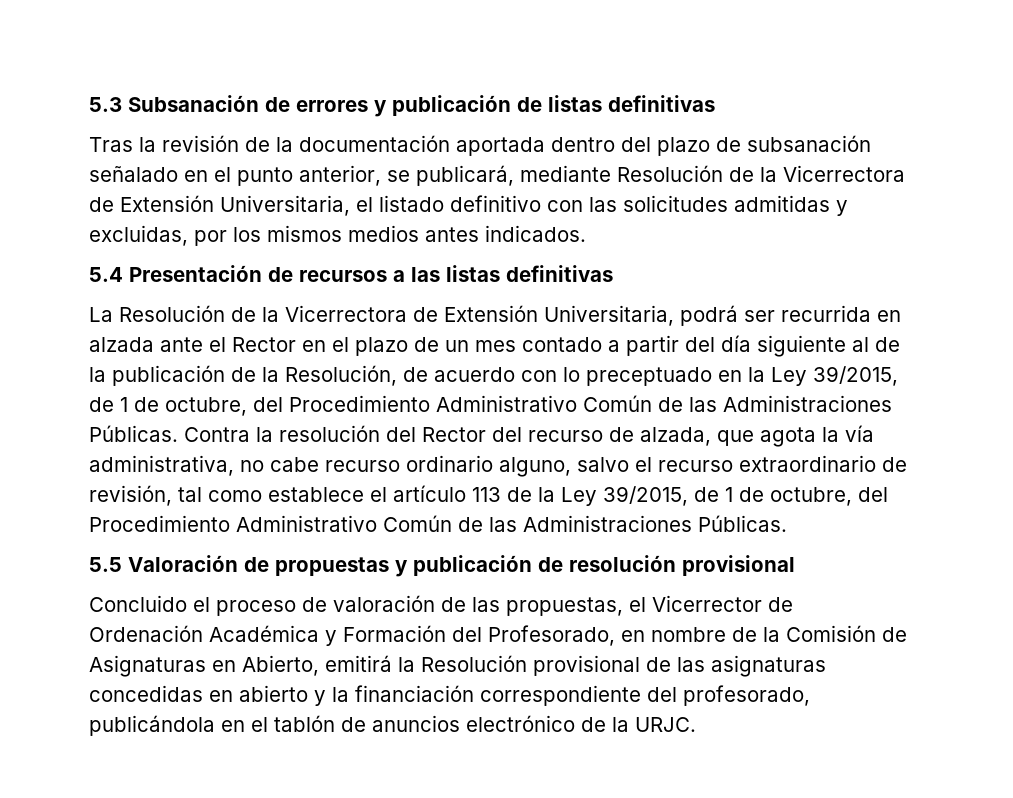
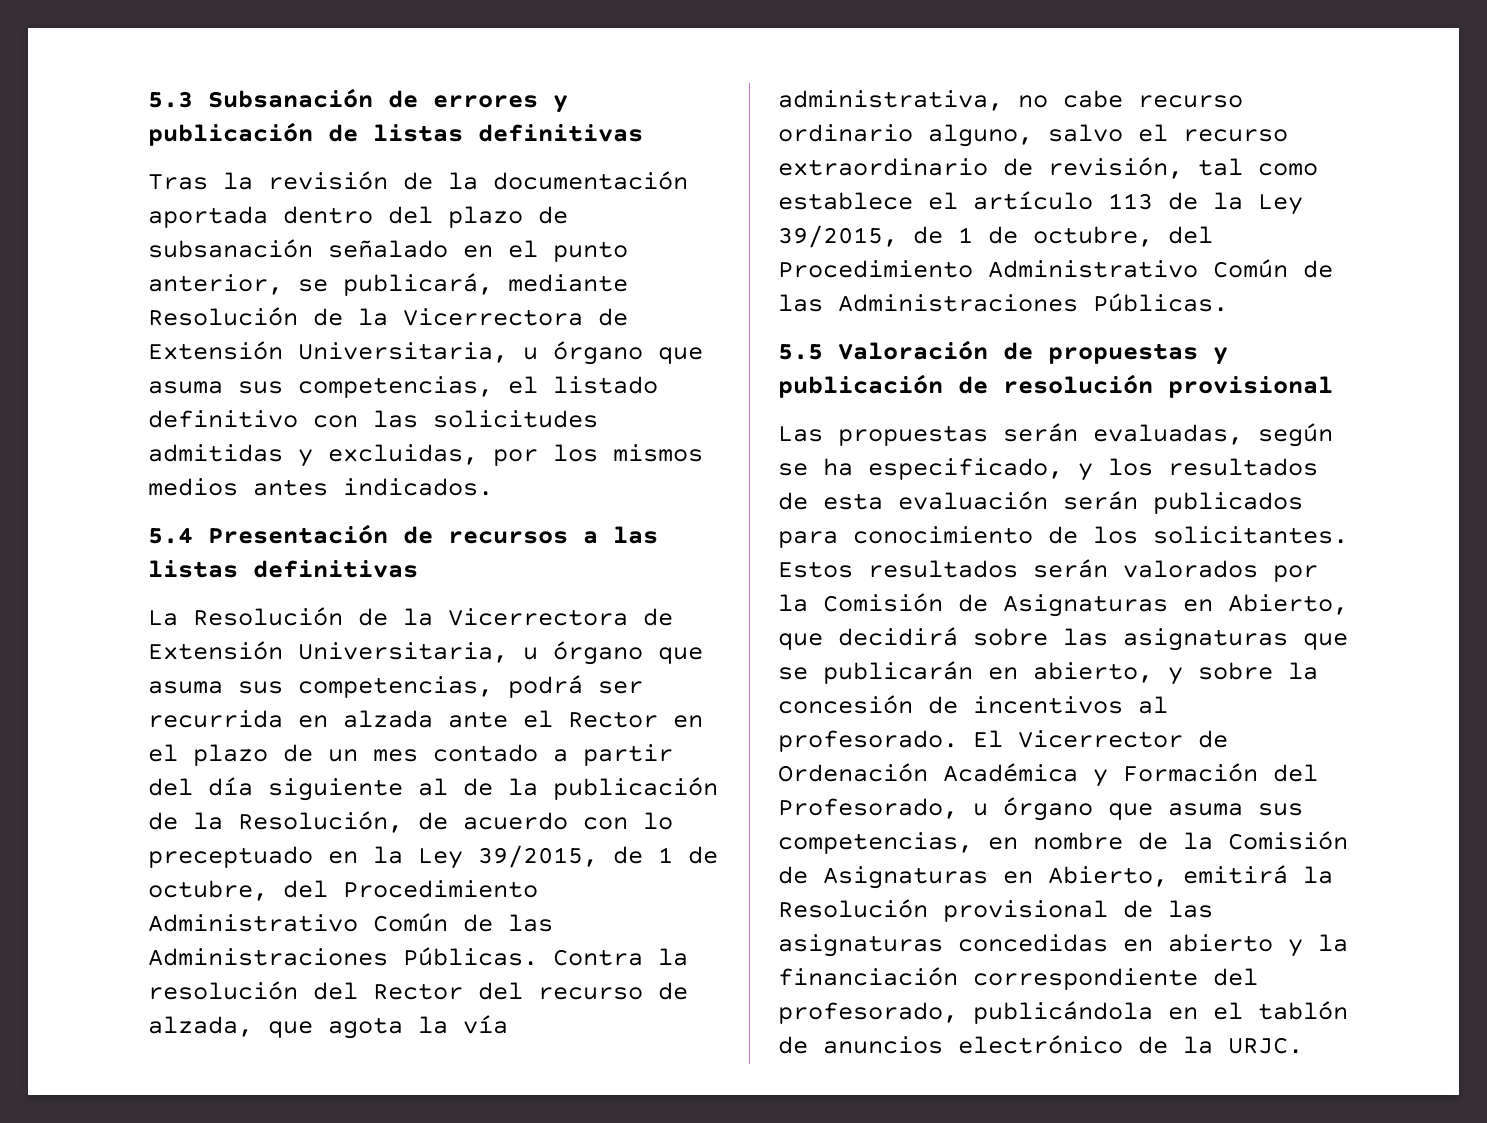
- Tras la revisión de la documentación aportada dentro del plazo de subsanación señalado en el punto anterior, se publicará, mediante Resolución de la Vicerrectora de Extensión Universitaria, el listado definitivo con las solicitudes admitidas y excluidas, por los mismos medios antes indicados.
+ Tras la revisión de la documentación aportada dentro del plazo de subsanación señalado en el punto anterior, se publicará, mediante Resolución de la Vicerrectora de Extensión Universitaria, u órgano que asuma sus competencias, el listado definitivo con las solicitudes admitidas y excluidas, por los mismos medios antes indicados.
- La Resolución de la Vicerrectora de Extensión Universitaria, podrá ser recurrida en alzada ante el Rector en el plazo de un mes contado a partir del día siguiente al de la publicación de la Resolución, de acuerdo con lo preceptuado en la Ley 39/2015, de 1 de octubre, del Procedimiento Administrativo Común de las Administraciones Públicas.
+ La Resolución de la Vicerrectora de Extensión Universitaria, u órgano que asuma sus competencias, podrá ser recurrida en alzada ante el Rector en el plazo de un mes contado a partir del día siguiente al de la publicación de la Resolución, de acuerdo con lo preceptuado en la Ley 39/2015, de 1 de octubre, del Procedimiento Administrativo Común de las Administraciones Públicas.
- Concluido el proceso de valoración de las propuestas, el Vicerrector de Ordenación Académica y Formación del Profesorado, en nombre de la Comisión de Asignaturas en Abierto, emitirá la Resolución provisional de las asignaturas concedidas en abierto y la financiación correspondiente del profesorado, publicándola en el tablón de anuncios electrónico de la URJC.
+ Las propuestas serán evaluadas, según se ha especificado, y los resultados de esta evaluación serán publicados para conocimiento de los solicitantes. Estos resultados serán valorados por la Comisión de Asignaturas en Abierto, que decidirá sobre las asignaturas que se publicarán en abierto, y sobre la concesión de incentivos al profesorado. El Vicerrector de Ordenación Académica y Formación del Profesorado, u órgano que asuma sus competencias, en nombre de la Comisión de Asignaturas en Abierto, emitirá la Resolución provisional de las asignaturas concedidas en abierto y la financiación correspondiente del profesorado, publicándola en el tablón de anuncios electrónico de la URJC.

